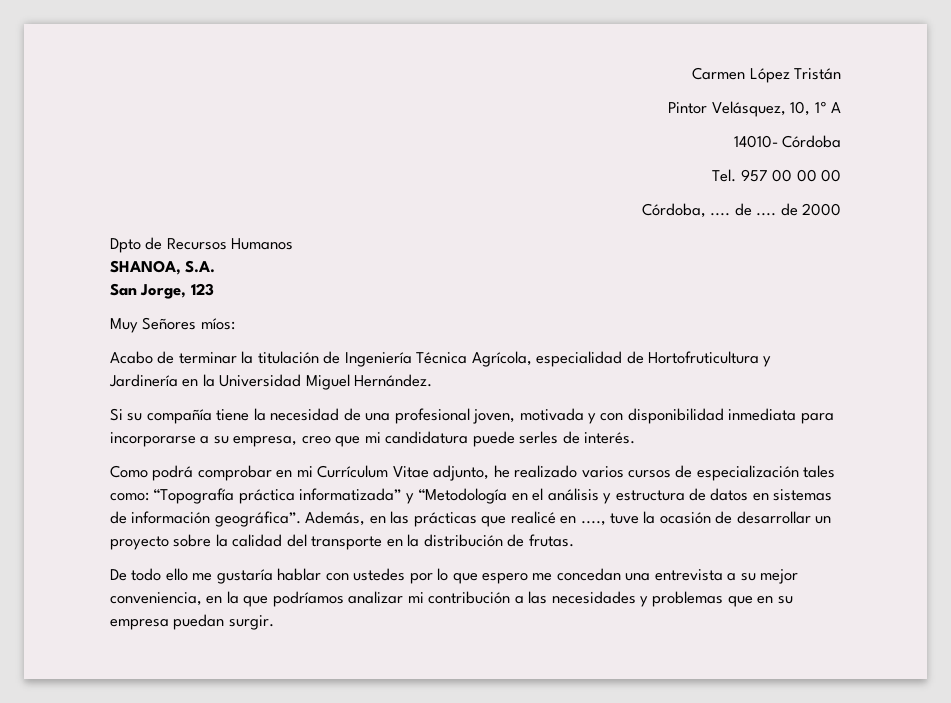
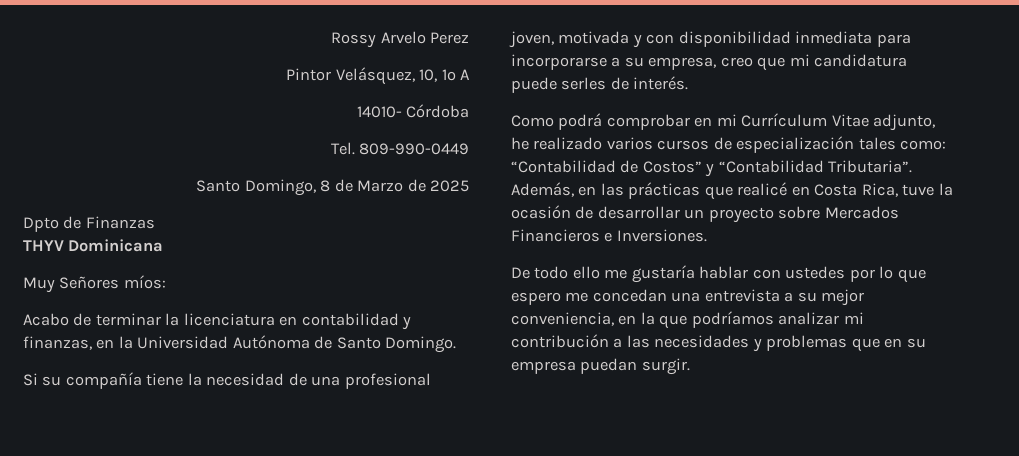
- Carmen López Tristán
+ Rossy Arvelo Perez
- Tel. 957 00 00 00
- Córdoba, .... de .... de 2000
- Dpto de Recursos Humanos
- SHANOA, S.A.
- San Jorge, 123
+ Tel. 809-990-0449
+ Santo Domingo, 8 de Marzo de 2025
+ Dpto de Finanzas
+ THYV Dominicana
- Acabo de terminar la titulación de Ingeniería Técnica Agrícola, especialidad de Hortofruticultura y Jardinería en la Universidad Miguel Hernández.
+ Acabo de terminar la licenciatura en contabilidad y finanzas, en la Universidad Autónoma de Santo Domingo.
- Como podrá comprobar en mi Currículum Vitae adjunto, he realizado varios cursos de especialización tales como: “Topografía práctica informatizada” y “Metodología en el análisis y estructura de datos en sistemas de información geográfica”.
+ Como podrá comprobar en mi Currículum Vitae adjunto, he realizado varios cursos de especialización tales como: “Contabilidad de Costos” y “Contabilidad Tributaria”.
- Además, en las prácticas que realicé en ...., tuve la ocasión de desarrollar un proyecto sobre la calidad del transporte en la distribución de frutas.
+ Además, en las prácticas que realicé en Costa Rica, tuve la ocasión de desarrollar un proyecto sobre Mercados Financieros e Inversiones.

